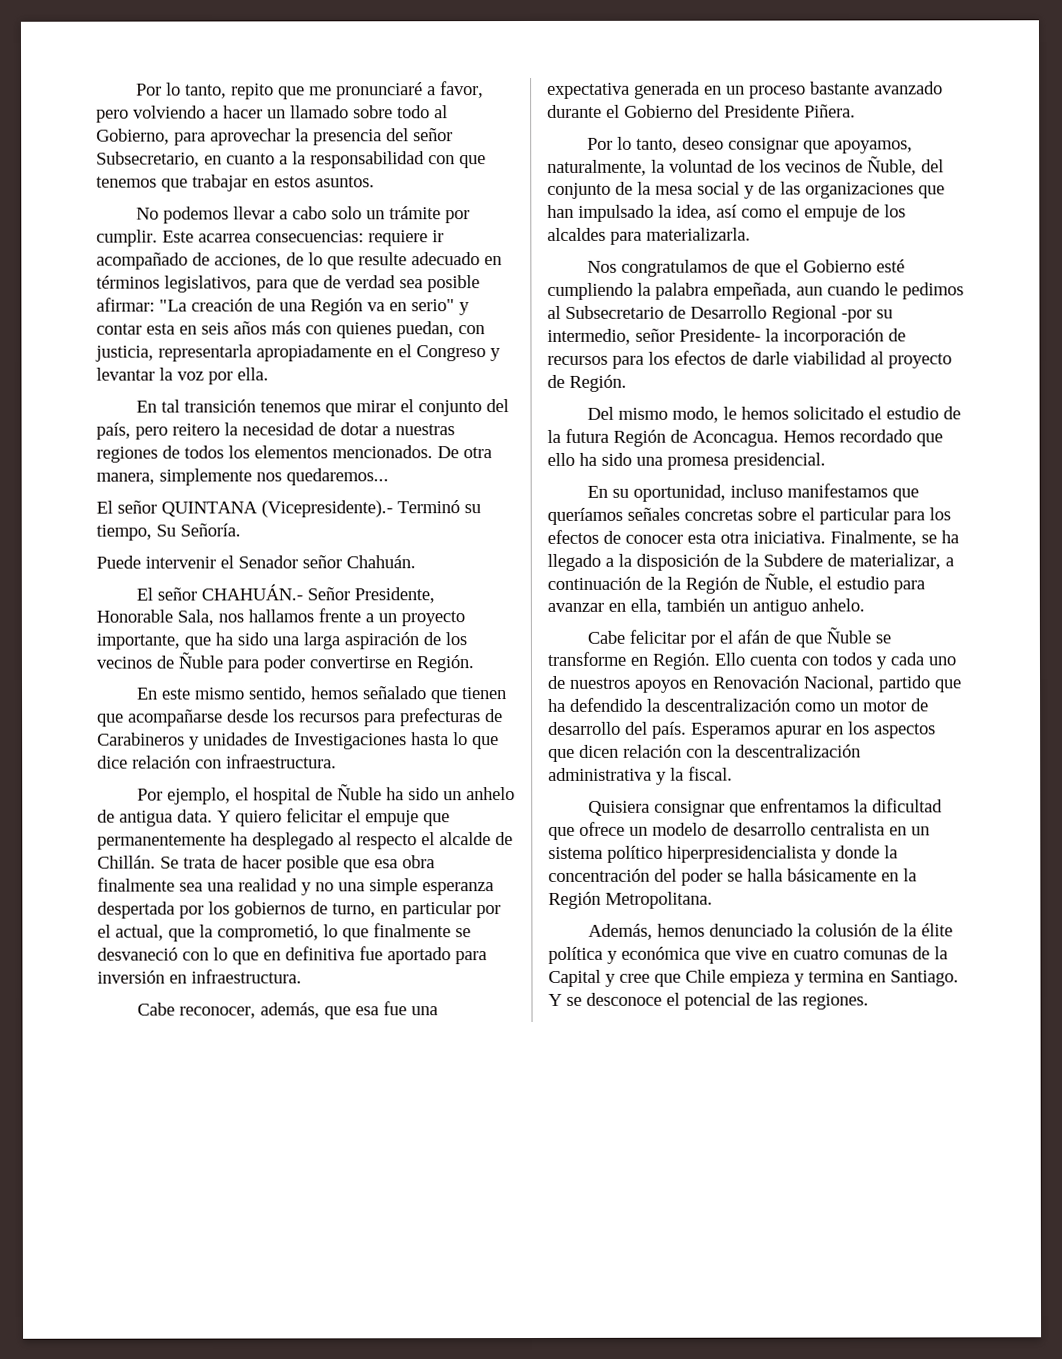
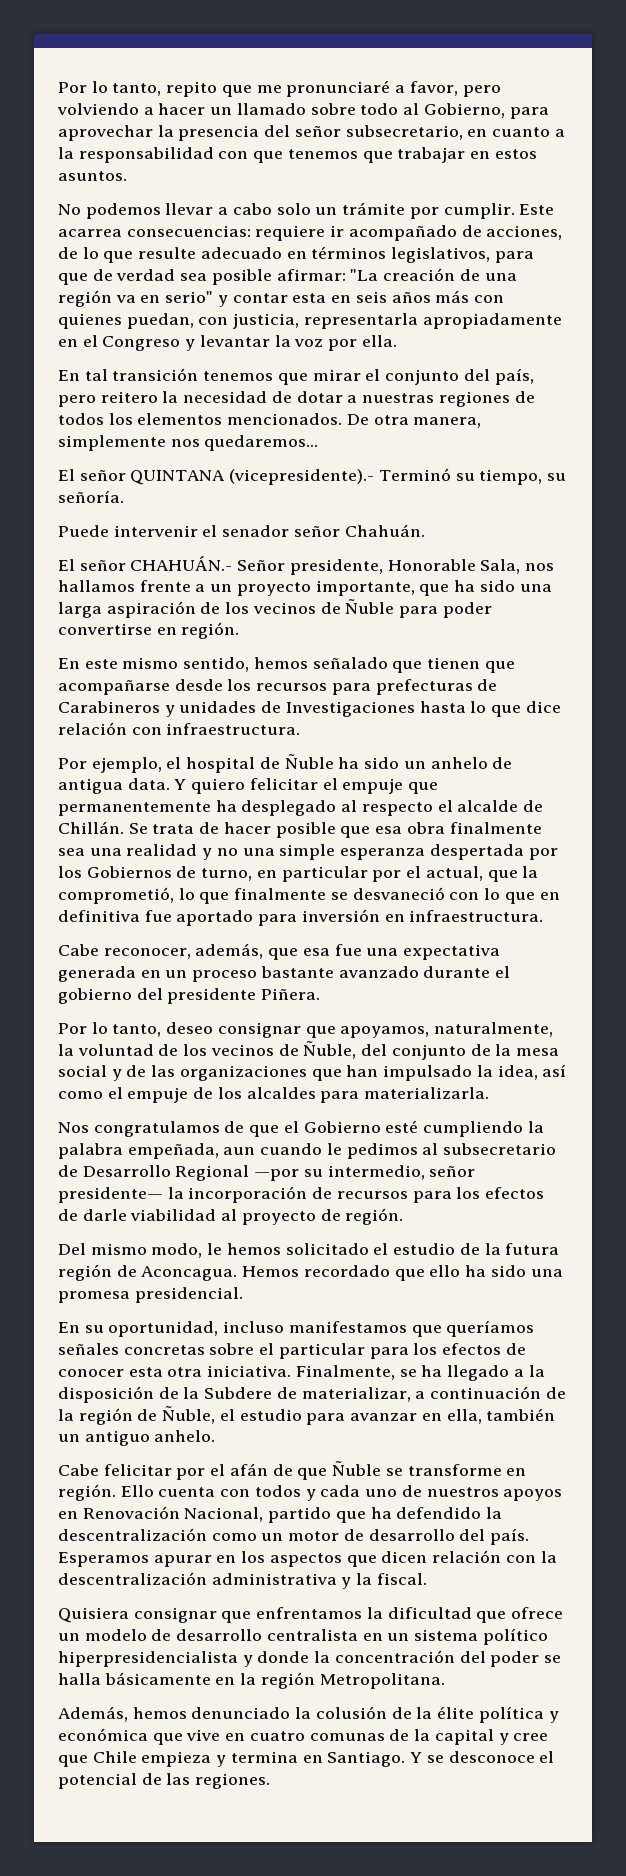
- Por lo tanto, repito que me pronunciaré a favor, pero volviendo a hacer un llamado sobre todo al Gobierno, para aprovechar la presencia del señor Subsecretario, en cuanto a la responsabilidad con que tenemos que trabajar en estos asuntos.
+ Por lo tanto, repito que me pronunciaré a favor, pero volviendo a hacer un llamado sobre todo al Gobierno, para aprovechar la presencia del señor subsecretario, en cuanto a la responsabilidad con que tenemos que trabajar en estos asuntos.
- Este acarrea consecuencias: requiere ir acompañado de acciones, de lo que resulte adecuado en términos legislativos, para que de verdad sea posible afirmar: "La creación de una Región va en serio" y contar esta en seis años más con quienes puedan, con justicia, representarla apropiadamente en el Congreso y levantar la voz por ella.
+ Este acarrea consecuencias: requiere ir acompañado de acciones, de lo que resulte adecuado en términos legislativos, para que de verdad sea posible afirmar: "La creación de una región va en serio" y contar esta en seis años más con quienes puedan, con justicia, representarla apropiadamente en el Congreso y levantar la voz por ella.
- El señor QUINTANA (Vicepresidente).- Terminó su tiempo, Su Señoría.
+ El señor QUINTANA (vicepresidente).- Terminó su tiempo, su señoría.
- Puede intervenir el Senador señor Chahuán.
+ Puede intervenir el senador señor Chahuán.
- El señor CHAHUÁN.- Señor Presidente, Honorable Sala, nos hallamos frente a un proyecto importante, que ha sido una larga aspiración de los vecinos de Ñuble para poder convertirse en Región.
+ El señor CHAHUÁN.- Señor presidente, Honorable Sala, nos hallamos frente a un proyecto importante, que ha sido una larga aspiración de los vecinos de Ñuble para poder convertirse en región.
- Se trata de hacer posible que esa obra finalmente sea una realidad y no una simple esperanza despertada por los gobiernos de turno, en particular por el actual, que la comprometió, lo que finalmente se desvaneció con lo que en definitiva fue aportado para inversión en infraestructura.
+ Se trata de hacer posible que esa obra finalmente sea una realidad y no una simple esperanza despertada por los Gobiernos de turno, en particular por el actual, que la comprometió, lo que finalmente se desvaneció con lo que en definitiva fue aportado para inversión en infraestructura.
- Cabe reconocer, además, que esa fue una expectativa generada en un proceso bastante avanzado durante el Gobierno del Presidente Piñera.
+ Cabe reconocer, además, que esa fue una expectativa generada en un proceso bastante avanzado durante el gobierno del presidente Piñera.
- Nos congratulamos de que el Gobierno esté cumpliendo la palabra empeñada, aun cuando le pedimos al Subsecretario de Desarrollo Regional -por su intermedio, señor Presidente- la incorporación de recursos para los efectos de darle viabilidad al proyecto de Región.
+ Nos congratulamos de que el Gobierno esté cumpliendo la palabra empeñada, aun cuando le pedimos al subsecretario de Desarrollo Regional —por su intermedio, señor presidente— la incorporación de recursos para los efectos de darle viabilidad al proyecto de región.
- Del mismo modo, le hemos solicitado el estudio de la futura Región de Aconcagua.
+ Del mismo modo, le hemos solicitado el estudio de la futura región de Aconcagua.
- Finalmente, se ha llegado a la disposición de la Subdere de materializar, a continuación de la Región de Ñuble, el estudio para avanzar en ella, también un antiguo anhelo.
+ Finalmente, se ha llegado a la disposición de la Subdere de materializar, a continuación de la región de Ñuble, el estudio para avanzar en ella, también un antiguo anhelo.
- Cabe felicitar por el afán de que Ñuble se transforme en Región.
+ Cabe felicitar por el afán de que Ñuble se transforme en región.
- Quisiera consignar que enfrentamos la dificultad que ofrece un modelo de desarrollo centralista en un sistema político hiperpresidencialista y donde la concentración del poder se halla básicamente en la Región Metropolitana.
+ Quisiera consignar que enfrentamos la dificultad que ofrece un modelo de desarrollo centralista en un sistema político hiperpresidencialista y donde la concentración del poder se halla básicamente en la región Metropolitana.
- Además, hemos denunciado la colusión de la élite política y económica que vive en cuatro comunas de la Capital y cree que Chile empieza y termina en Santiago.
+ Además, hemos denunciado la colusión de la élite política y económica que vive en cuatro comunas de la capital y cree que Chile empieza y termina en Santiago.

